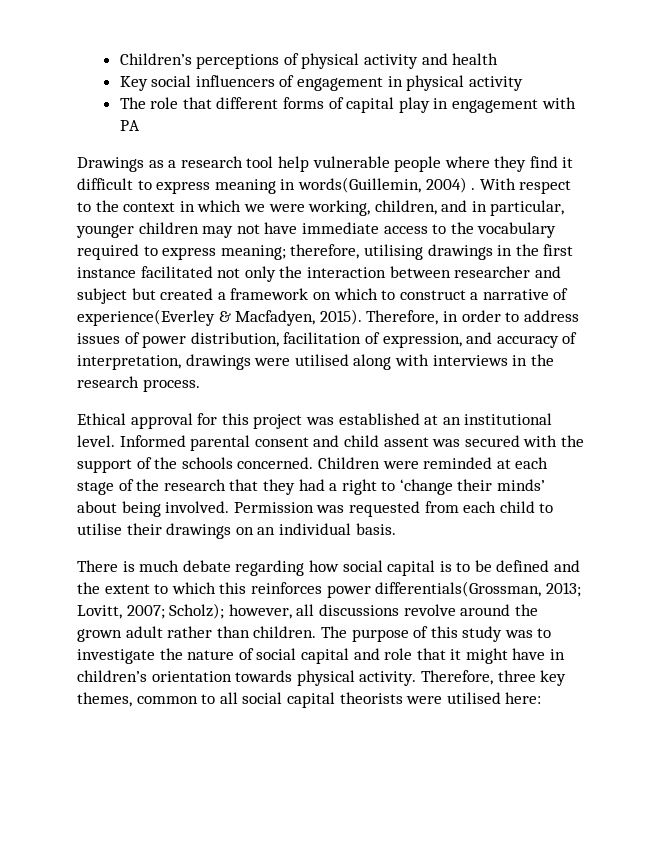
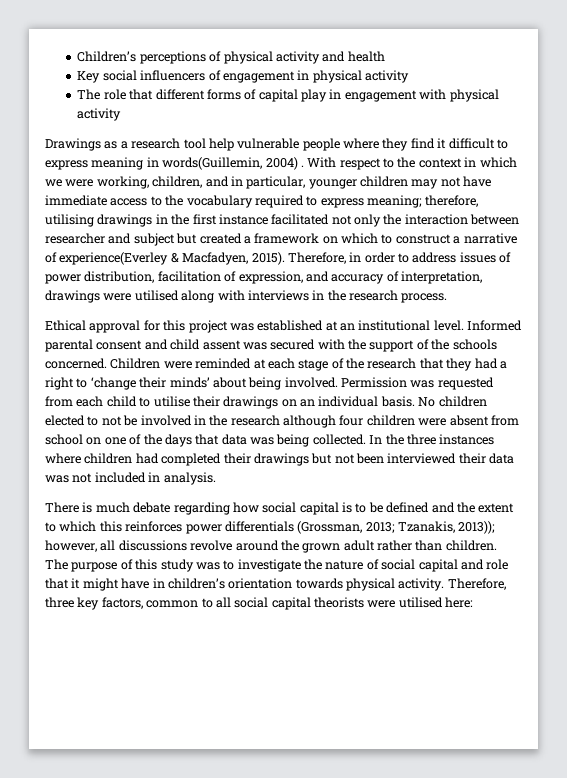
- The role that different forms of capital play in engagement with PA
+ The role that different forms of capital play in engagement with physical activity
+ No children elected to not be involved in the research although four children were absent from school on one of the days that data was being collected. In the three instances where children had completed their drawings but not been interviewed their data was not included in analysis.
- There is much debate regarding how social capital is to be defined and the extent to which this reinforces power differentials(Grossman, 2013; Lovitt, 2007; Scholz); however, all discussions revolve around the grown adult rather than children.
+ There is much debate regarding how social capital is to be defined and the extent to which this reinforces power differentials (Grossman, 2013; Tzanakis, 2013)); however, all discussions revolve around the grown adult rather than children.
- Therefore, three key themes, common to all social capital theorists were utilised here:
+ Therefore, three key factors, common to all social capital theorists were utilised here:

